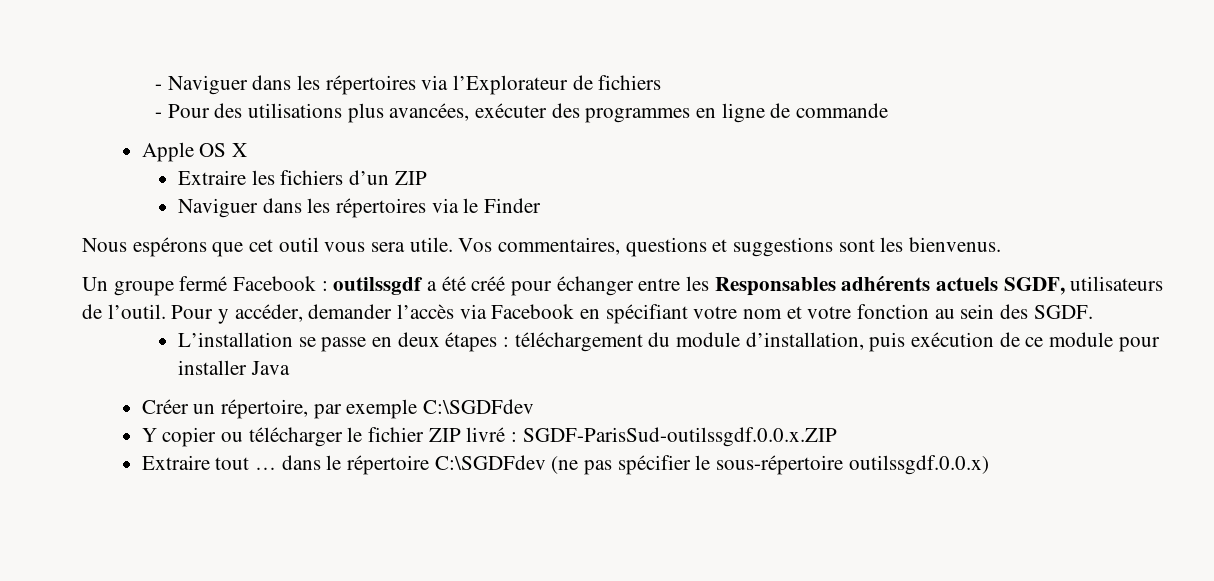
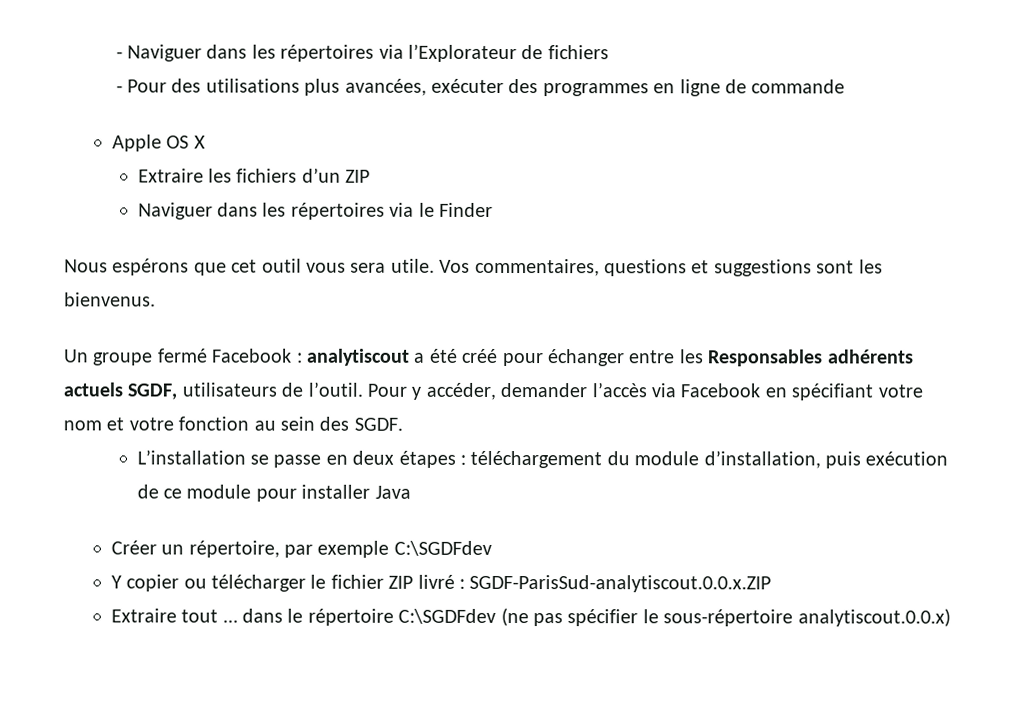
- Un groupe fermé Facebook : outilssgdf a été créé pour échanger entre les Responsables adhérents actuels SGDF, utilisateurs de l’outil.
+ Un groupe fermé Facebook : analytiscout a été créé pour échanger entre les Responsables adhérents actuels SGDF, utilisateurs de l’outil.
- Y copier ou télécharger le fichier ZIP livré : SGDF-ParisSud-outilssgdf.0.0.x.ZIP
+ Y copier ou télécharger le fichier ZIP livré : SGDF-ParisSud-analytiscout.0.0.x.ZIP
- Extraire tout … dans le répertoire C:\SGDFdev (ne pas spécifier le sous-répertoire outilssgdf.0.0.x)
+ Extraire tout … dans le répertoire C:\SGDFdev (ne pas spécifier le sous-répertoire analytiscout.0.0.x)

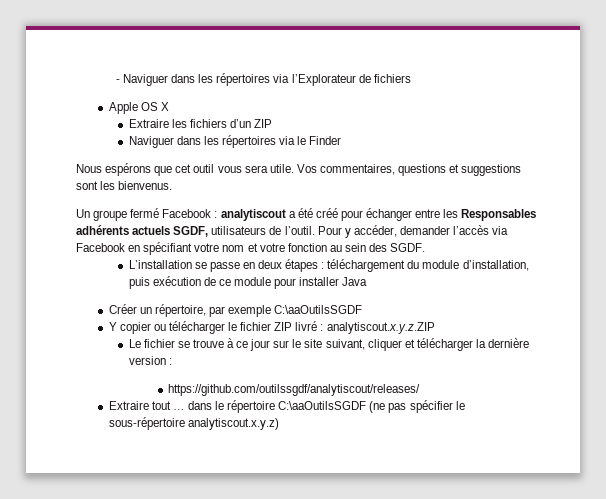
- - Pour des utilisations plus avancées, exécuter des programmes en ligne de commande
- Créer un répertoire, par exemple C:\SGDFdev
+ Créer un répertoire, par exemple C:\aaOutilsSGDF
- Y copier ou télécharger le fichier ZIP livré : SGDF-ParisSud-analytiscout.0.0.x.ZIP
+ Y copier ou télécharger le fichier ZIP livré : analytiscout.x.y.z.ZIP
+ Le fichier se trouve à ce jour sur le site suivant, cliquer et télécharger la dernière version :
+ https://github.com/outilssgdf/analytiscout/releases/
- Extraire tout … dans le répertoire C:\SGDFdev (ne pas spécifier le sous-répertoire analytiscout.0.0.x)
+ Extraire tout … dans le répertoire C:\aaOutilsSGDF (ne pas spécifier le sous-répertoire analytiscout.x.y.z)

